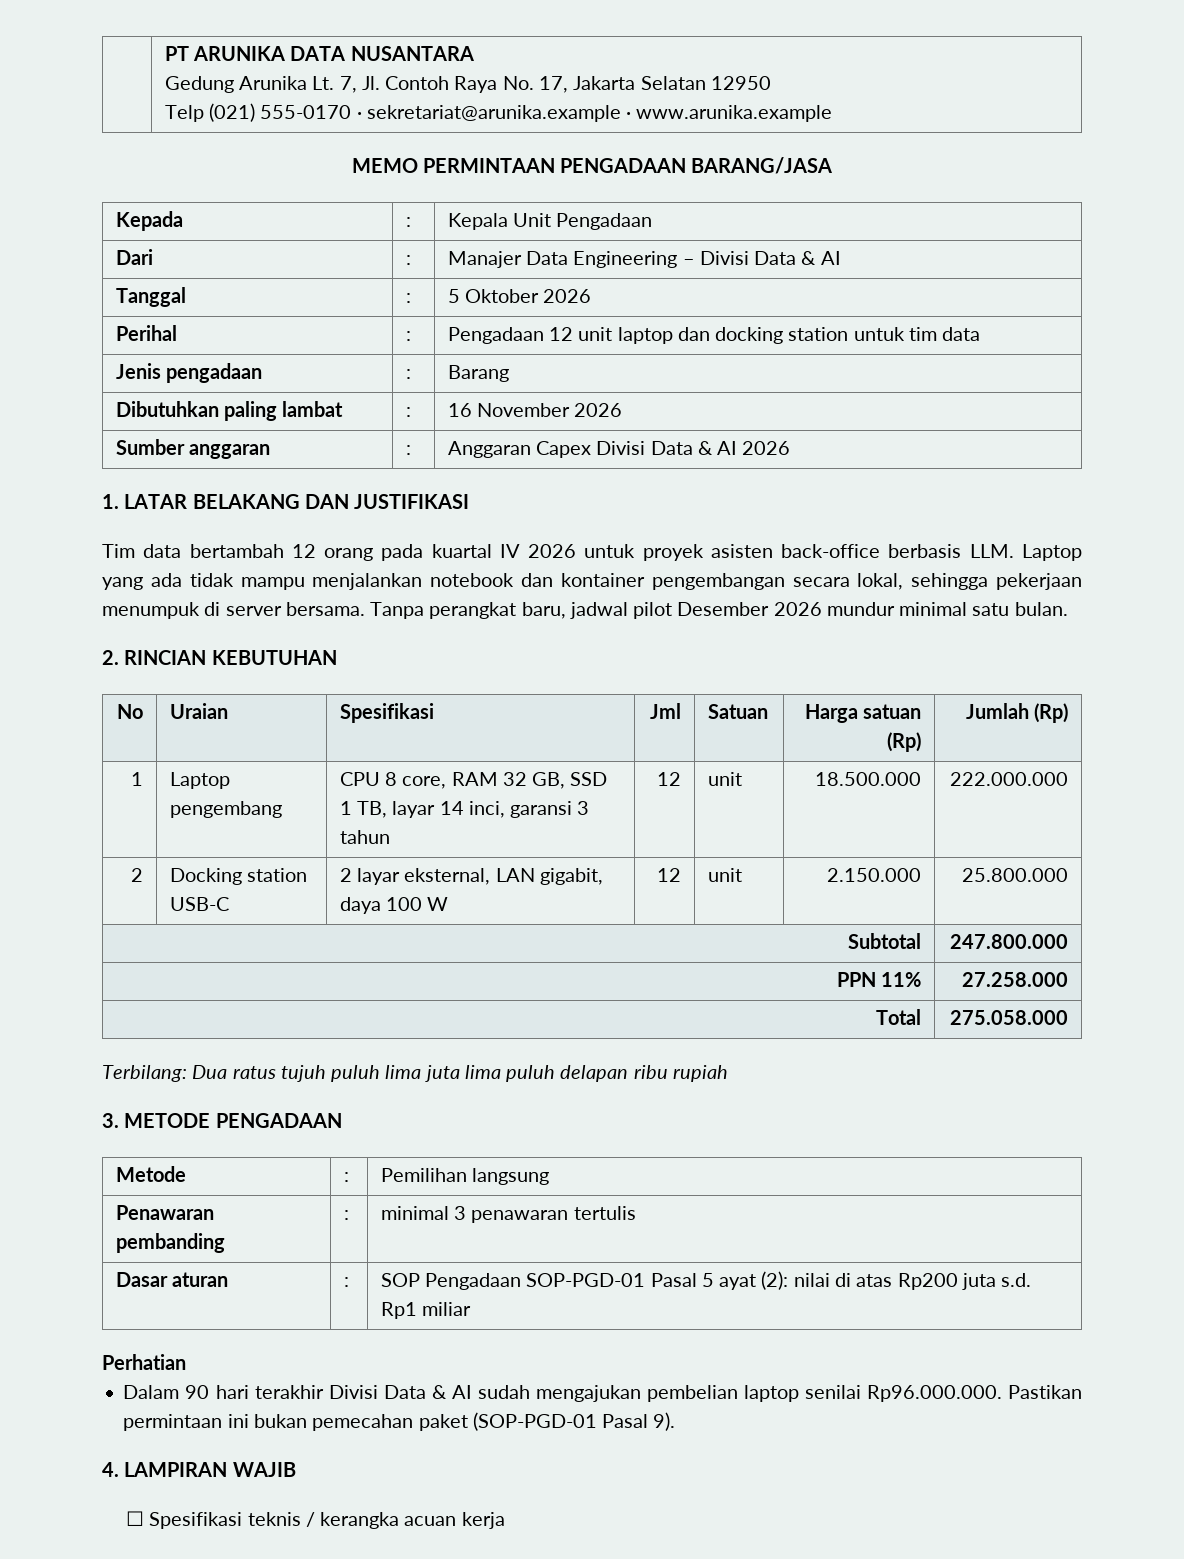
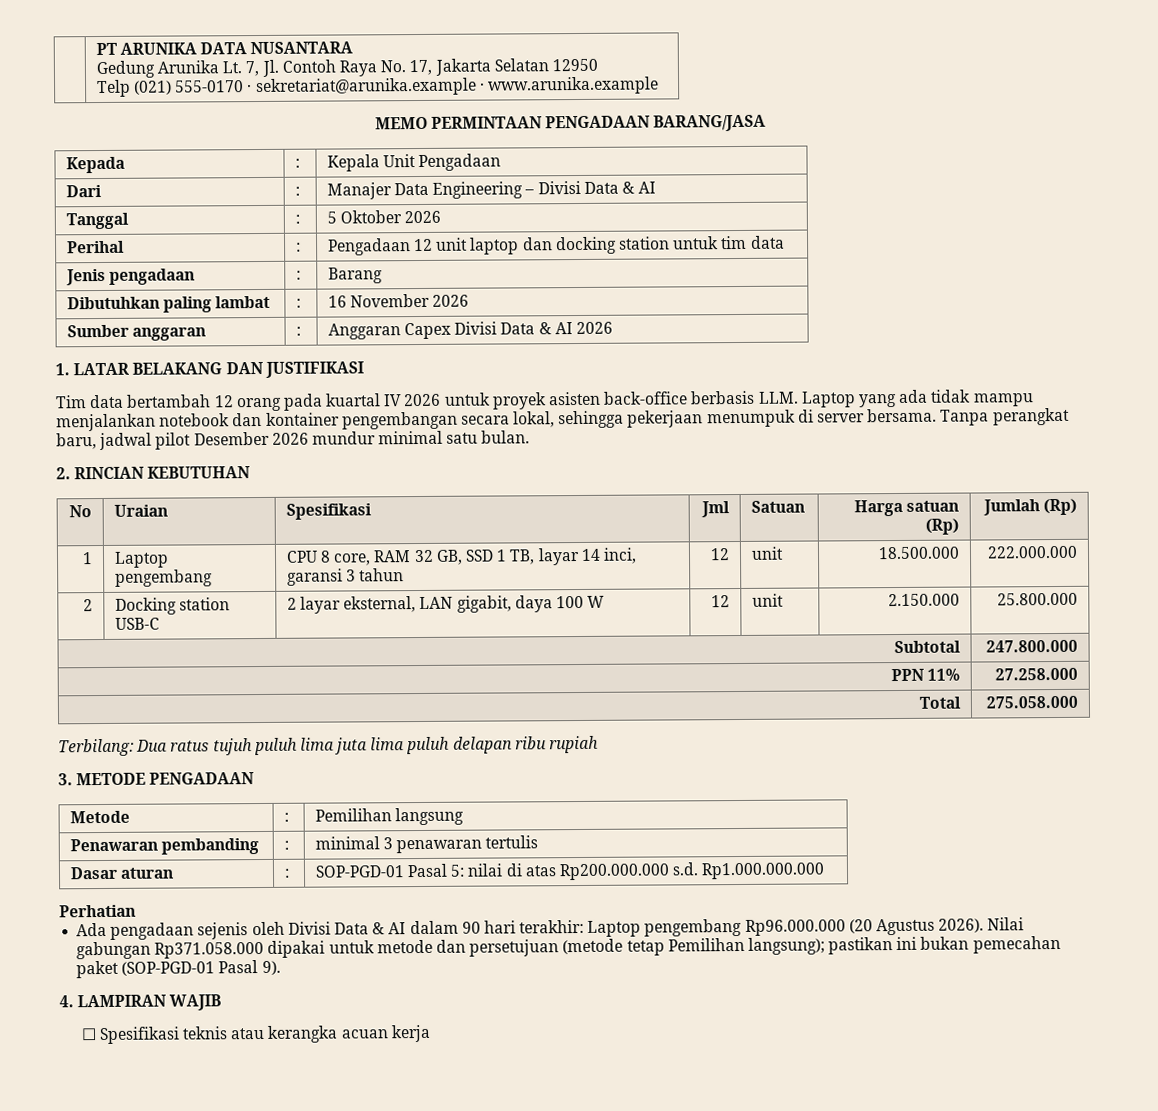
- Dasar aturan | : | SOP Pengadaan SOP-PGD-01 Pasal 5 ayat (2): nilai di atas Rp200 juta s.d. Rp1 miliar
+ Dasar aturan | : | SOP-PGD-01 Pasal 5: nilai di atas Rp200.000.000 s.d. Rp1.000.000.000
  Perhatian
- Dalam 90 hari terakhir Divisi Data & AI sudah mengajukan pembelian laptop senilai Rp96.000.000. Pastikan permintaan ini bukan pemecahan paket (SOP-PGD-01 Pasal 9).
+ Ada pengadaan sejenis oleh Divisi Data & AI dalam 90 hari terakhir: Laptop pengembang Rp96.000.000 (20 Agustus 2026). Nilai gabungan Rp371.058.000 dipakai untuk metode dan persetujuan (metode tetap Pemilihan langsung); pastikan ini bukan pemecahan paket (SOP-PGD-01 Pasal 9).
- ☐ Spesifikasi teknis / kerangka acuan kerja
+ ☐ Spesifikasi teknis atau kerangka acuan kerja

